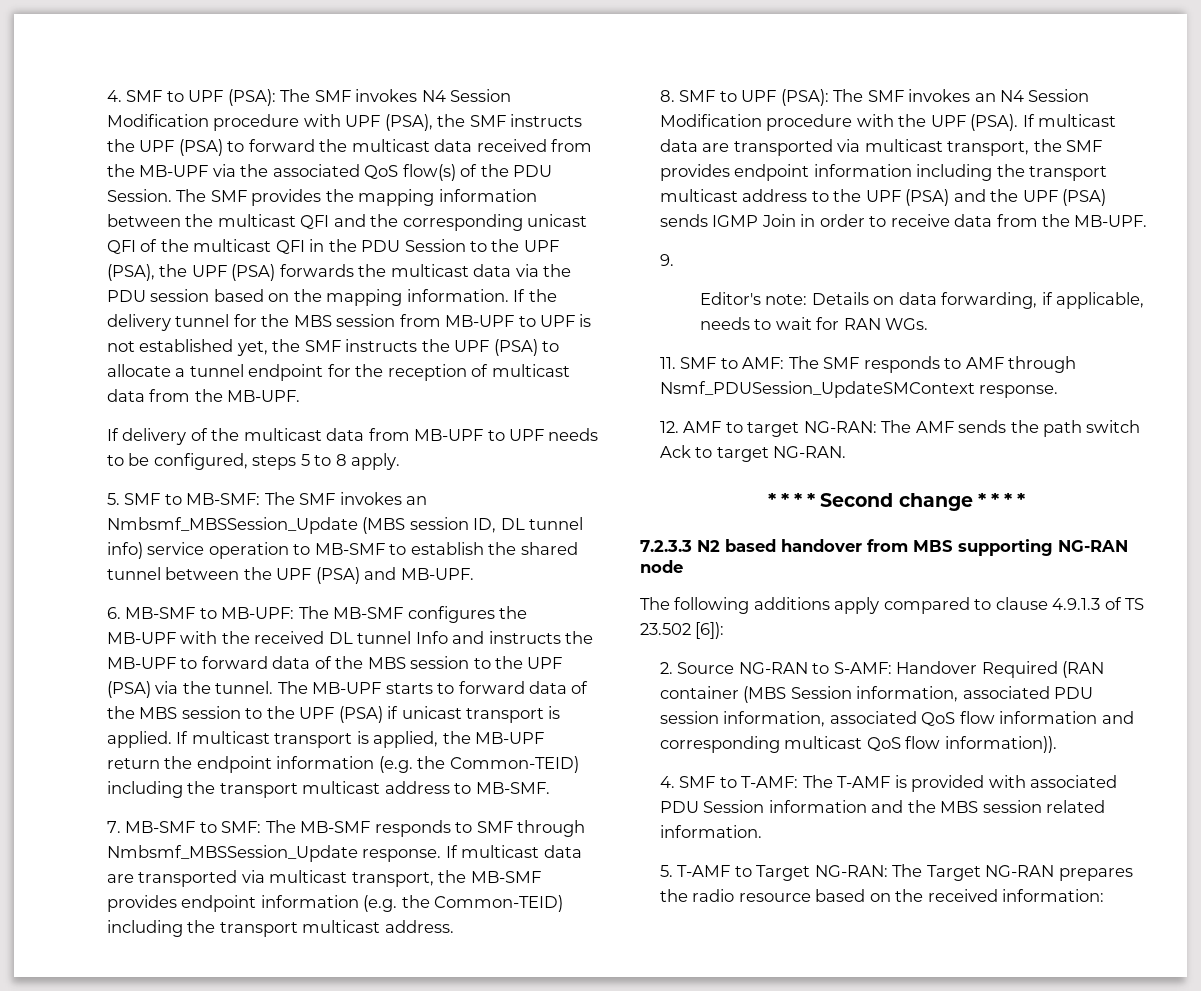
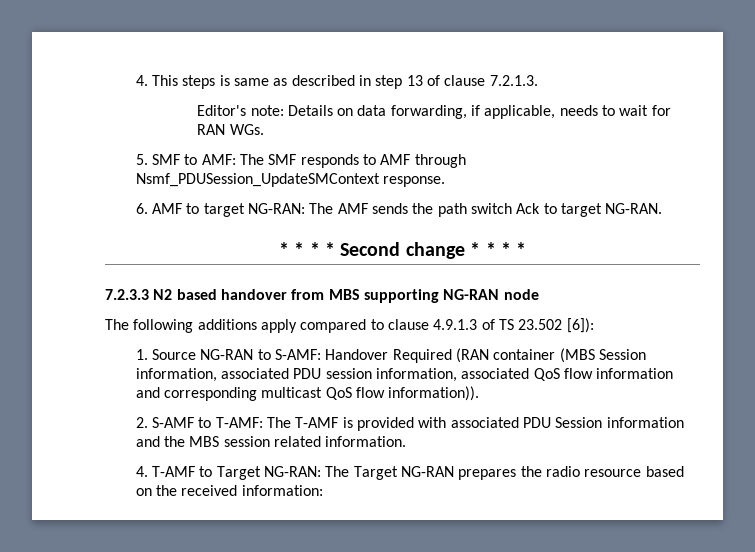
- 4. SMF to UPF (PSA): The SMF invokes N4 Session Modification procedure with UPF (PSA), the SMF instructs the UPF (PSA) to forward the multicast data received from the MB-UPF via the associated QoS flow(s) of the PDU Session. The SMF provides the mapping information between the multicast QFI and the corresponding unicast QFI of the multicast QFI in the PDU Session to the UPF (PSA), the UPF (PSA) forwards the multicast data via the PDU session based on the mapping information. If the delivery tunnel for the MBS session from MB-UPF to UPF is not established yet, the SMF instructs the UPF (PSA) to allocate a tunnel endpoint for the reception of multicast data from the MB-UPF.
- If delivery of the multicast data from MB-UPF to UPF needs to be configured, steps 5 to 8 apply.
- 5. SMF to MB-SMF: The SMF invokes an Nmbsmf_MBSSession_Update (MBS session ID, DL tunnel info) service operation to MB-SMF to establish the shared tunnel between the UPF (PSA) and MB-UPF.
- 6. MB-SMF to MB-UPF: The MB-SMF configures the MB-UPF with the received DL tunnel Info and instructs the MB-UPF to forward data of the MBS session to the UPF (PSA) via the tunnel. The MB-UPF starts to forward data of the MBS session to the UPF (PSA) if unicast transport is applied. If multicast transport is applied, the MB-UPF return the endpoint information (e.g. the Common-TEID) including the transport multicast address to MB-SMF.
- 7. MB-SMF to SMF: The MB-SMF responds to SMF through Nmbsmf_MBSSession_Update response. If multicast data are transported via multicast transport, the MB-SMF provides endpoint information (e.g. the Common-TEID) including the transport multicast address.
- 8. SMF to UPF (PSA): The SMF invokes an N4 Session Modification procedure with the UPF (PSA). If multicast data are transported via multicast transport, the SMF provides endpoint information including the transport multicast address to the UPF (PSA) and the UPF (PSA) sends IGMP Join in order to receive data from the MB-UPF.
- 9.
+ 4. This steps is same as described in step 13 of clause 7.2.1.3.
- 11. SMF to AMF: The SMF responds to AMF through Nsmf_PDUSession_UpdateSMContext response.
+ 5. SMF to AMF: The SMF responds to AMF through Nsmf_PDUSession_UpdateSMContext response.
- 12. AMF to target NG-RAN: The AMF sends the path switch Ack to target NG-RAN.
+ 6. AMF to target NG-RAN: The AMF sends the path switch Ack to target NG-RAN.
- 2. Source NG-RAN to S-AMF: Handover Required (RAN container (MBS Session information, associated PDU session information, associated QoS flow information and corresponding multicast QoS flow information)).
+ 1. Source NG-RAN to S-AMF: Handover Required (RAN container (MBS Session information, associated PDU session information, associated QoS flow information and corresponding multicast QoS flow information)).
- 4. SMF to T-AMF: The T-AMF is provided with associated PDU Session information and the MBS session related information.
+ 2. S-AMF to T-AMF: The T-AMF is provided with associated PDU Session information and the MBS session related information.
- 5. T-AMF to Target NG-RAN: The Target NG-RAN prepares the radio resource based on the received information:
+ 4. T-AMF to Target NG-RAN: The Target NG-RAN prepares the radio resource based on the received information:

